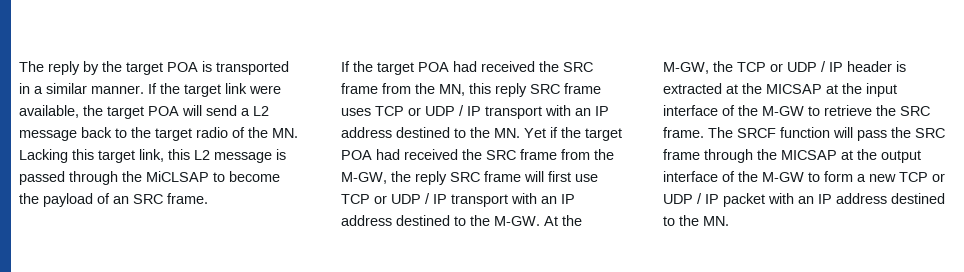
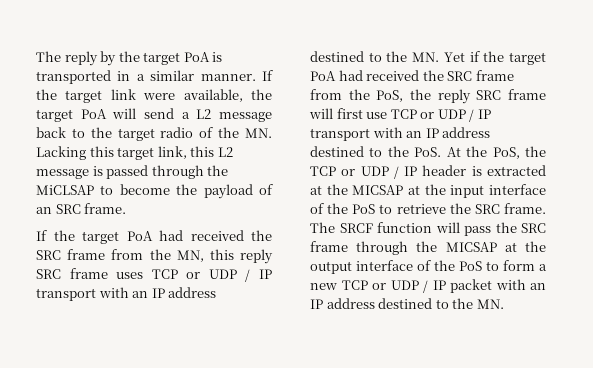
- The reply by the target POA is transported in a similar manner.
+ The reply by the target PoA is transported in a similar manner.
- If the target link were available, the target POA will send a L2 message back to the target radio of the MN. Lacking this target link, this L2 message is passed through the MiCLSAP to become the payload of an SRC frame.
+ If the target link were available, the target PoA will send a L2 message back to the target radio of the MN. Lacking this target link, this L2 message is passed through the MiCLSAP to become the payload of an SRC frame.
- If the target POA had received the SRC frame from the MN, this reply SRC frame uses TCP or UDP / IP transport with an IP address destined to the MN. Yet if the target POA had received the SRC frame from the M-GW, the reply SRC frame will first use TCP or UDP / IP transport with an IP address destined to the M-GW. At the M-GW, the TCP or UDP / IP header is extracted at the MICSAP at the input interface of the M-GW to retrieve the SRC frame.
+ If the target PoA had received the SRC frame from the MN, this reply SRC frame uses TCP or UDP / IP transport with an IP address destined to the MN. Yet if the target PoA had received the SRC frame from the PoS, the reply SRC frame will first use TCP or UDP / IP transport with an IP address destined to the PoS. At the PoS, the TCP or UDP / IP header is extracted at the MICSAP at the input interface of the PoS to retrieve the SRC frame.
- The SRCF function will pass the SRC frame through the MICSAP at the output interface of the M-GW to form a new TCP or UDP / IP packet with an IP address destined to the MN.
+ The SRCF function will pass the SRC frame through the MICSAP at the output interface of the PoS to form a new TCP or UDP / IP packet with an IP address destined to the MN.

